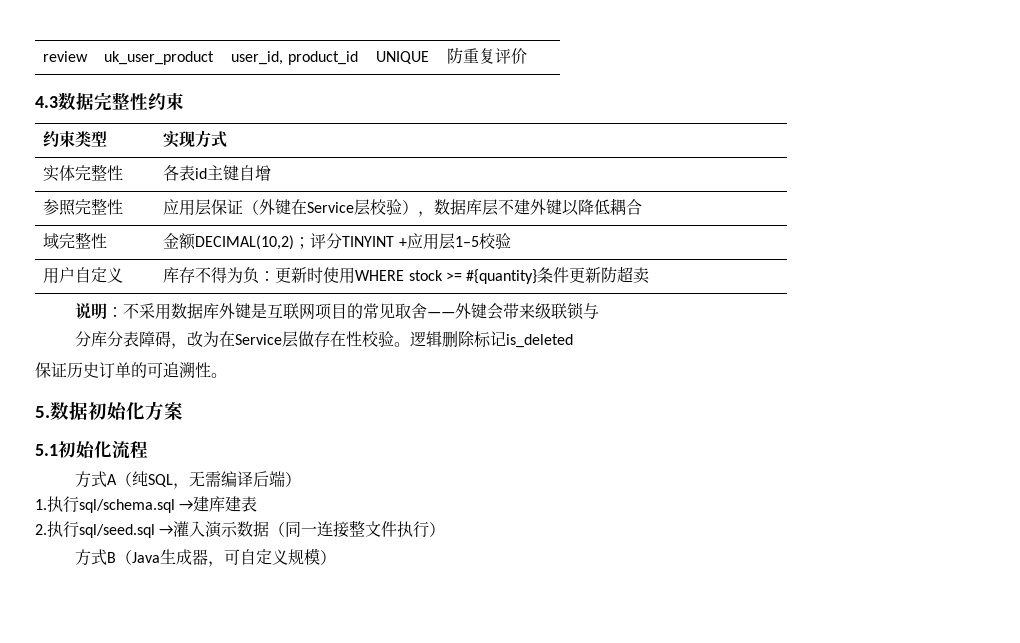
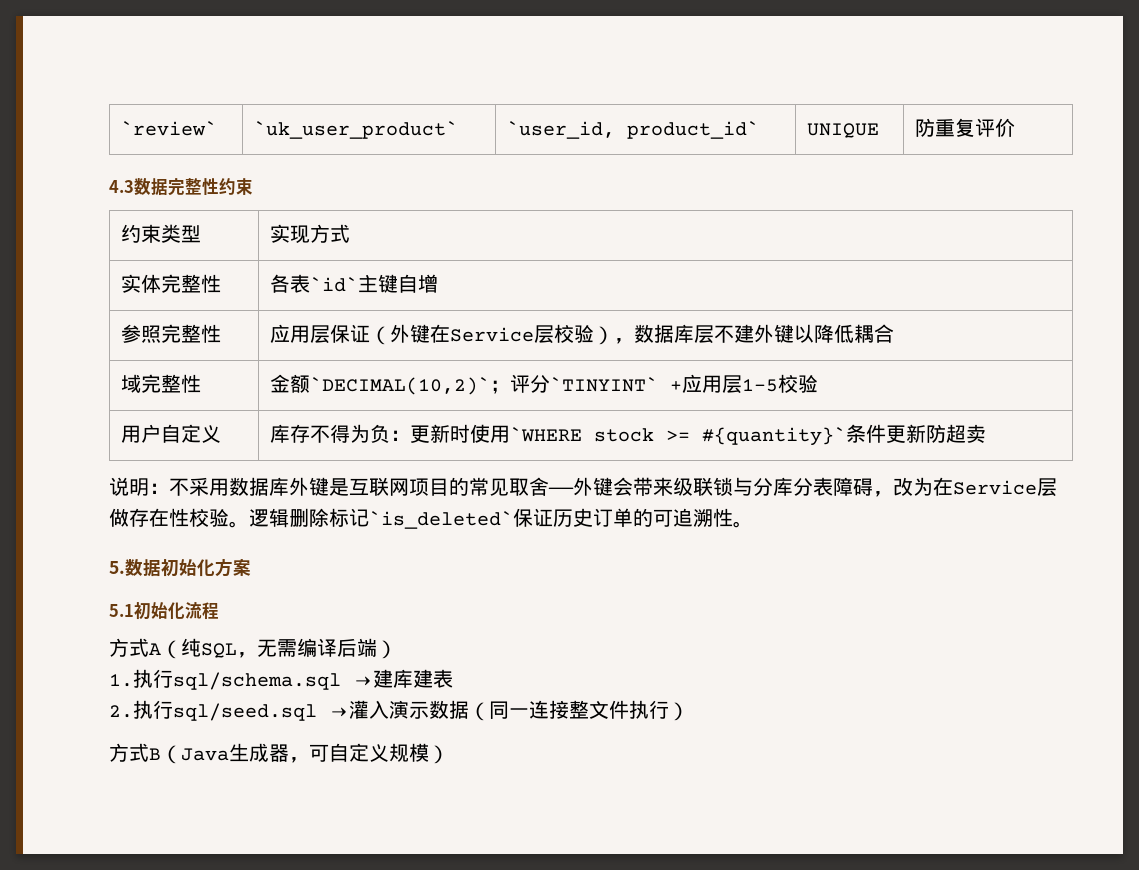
- review | uk_user_product | user_id, product_id | UNIQUE | 防重复评价
+ `review` | `uk_user_product` | `user_id, product_id` | UNIQUE | 防重复评价
- 实体完整性 | 各表id主键自增
+ 实体完整性 | 各表`id`主键自增
- 域完整性 | 金额DECIMAL(10,2)；评分TINYINT +应用层1–5校验
+ 域完整性 | 金额`DECIMAL(10,2)`；评分`TINYINT` +应用层1–5校验
- 用户自定义 | 库存不得为负：更新时使用WHERE stock >= #{quantity}条件更新防超卖
+ 用户自定义 | 库存不得为负：更新时使用`WHERE stock >= #{quantity}`条件更新防超卖
- 说明：不采用数据库外键是互联网项目的常见取舍——外键会带来级联锁与
- 分库分表障碍，改为在Service层做存在性校验。
+ 说明：不采用数据库外键是互联网项目的常见取舍——外键会带来级联锁与分库分表障碍，改为在Service层做存在性校验。
- 逻辑删除标记is_deleted
- 保证历史订单的可追溯性。
+ 逻辑删除标记`is_deleted`保证历史订单的可追溯性。

